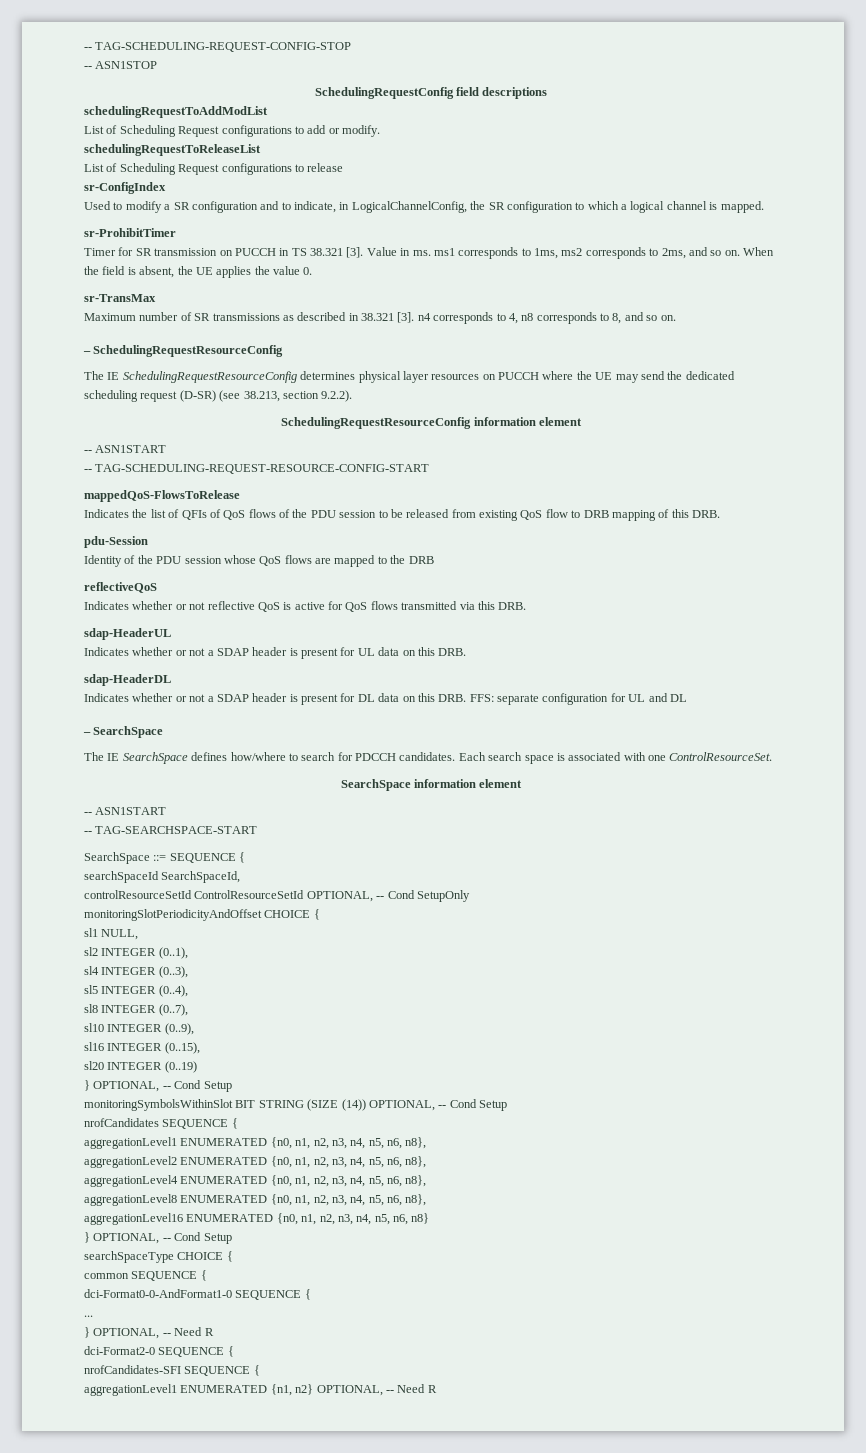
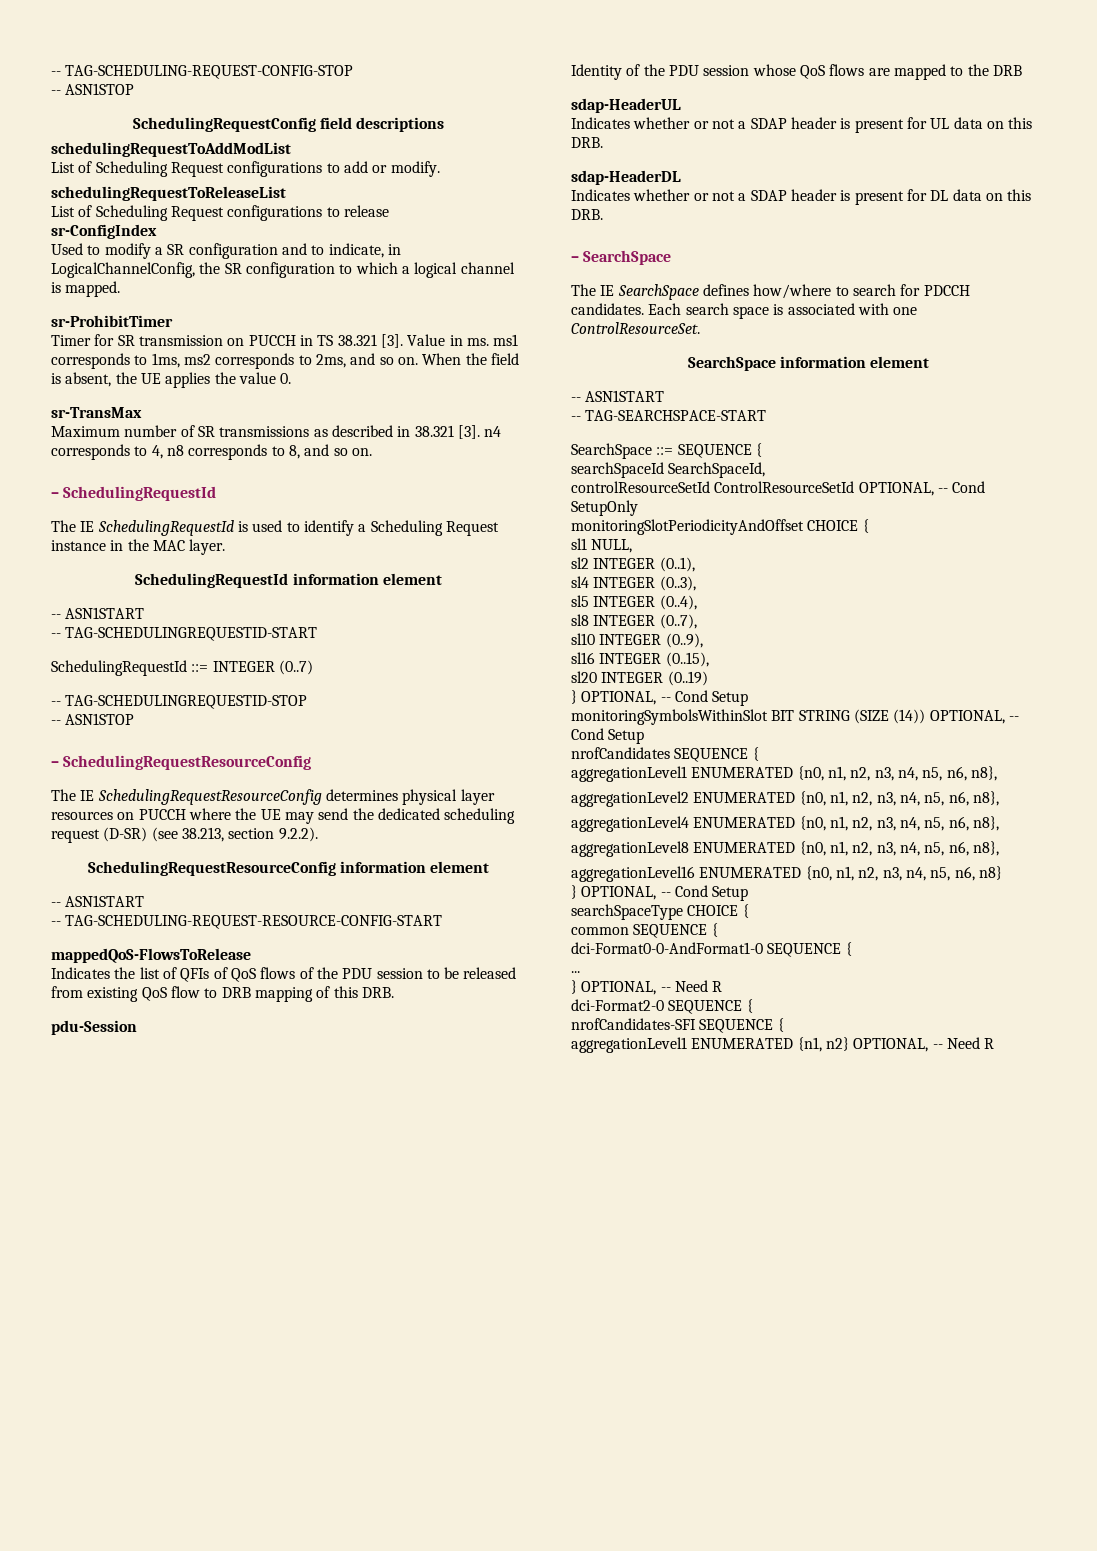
+ – SchedulingRequestId
+ The IE SchedulingRequestId is used to identify a Scheduling Request instance in the MAC layer.
+ SchedulingRequestId information element
+ -- ASN1START
+ -- TAG-SCHEDULINGREQUESTID-START
+ SchedulingRequestId ::= INTEGER (0..7)
+ -- TAG-SCHEDULINGREQUESTID-STOP
+ -- ASN1STOP
- reflectiveQoS
- Indicates whether or not reflective QoS is active for QoS flows transmitted via this DRB.
- Indicates whether or not a SDAP header is present for DL data on this DRB. FFS: separate configuration for UL and DL
+ Indicates whether or not a SDAP header is present for DL data on this DRB.

